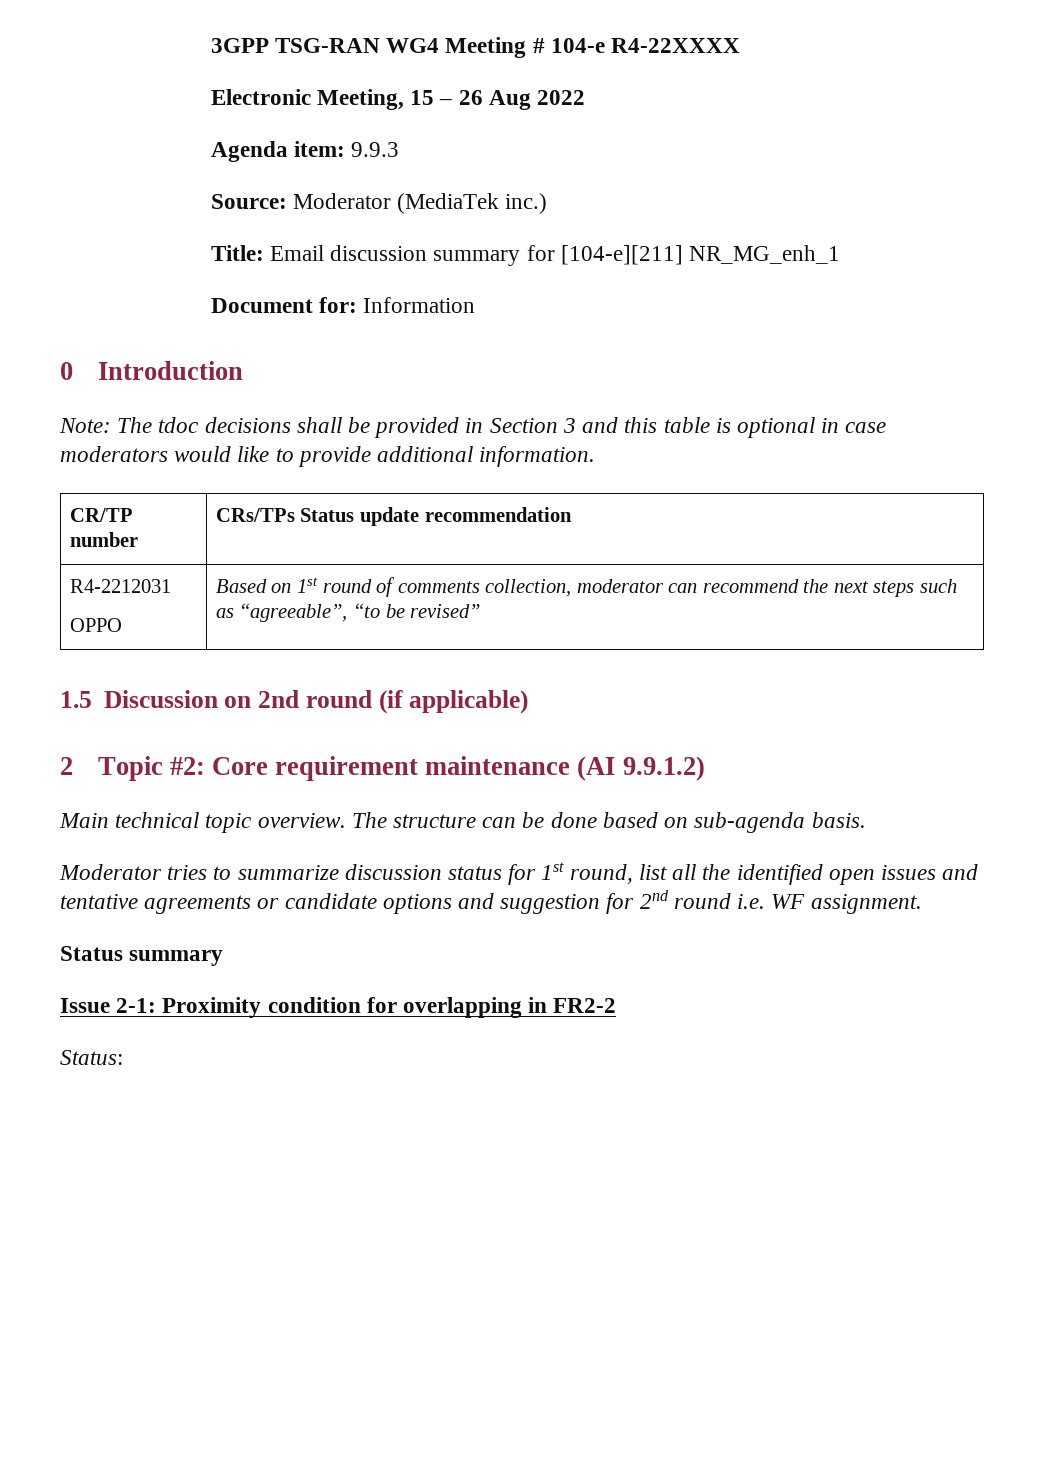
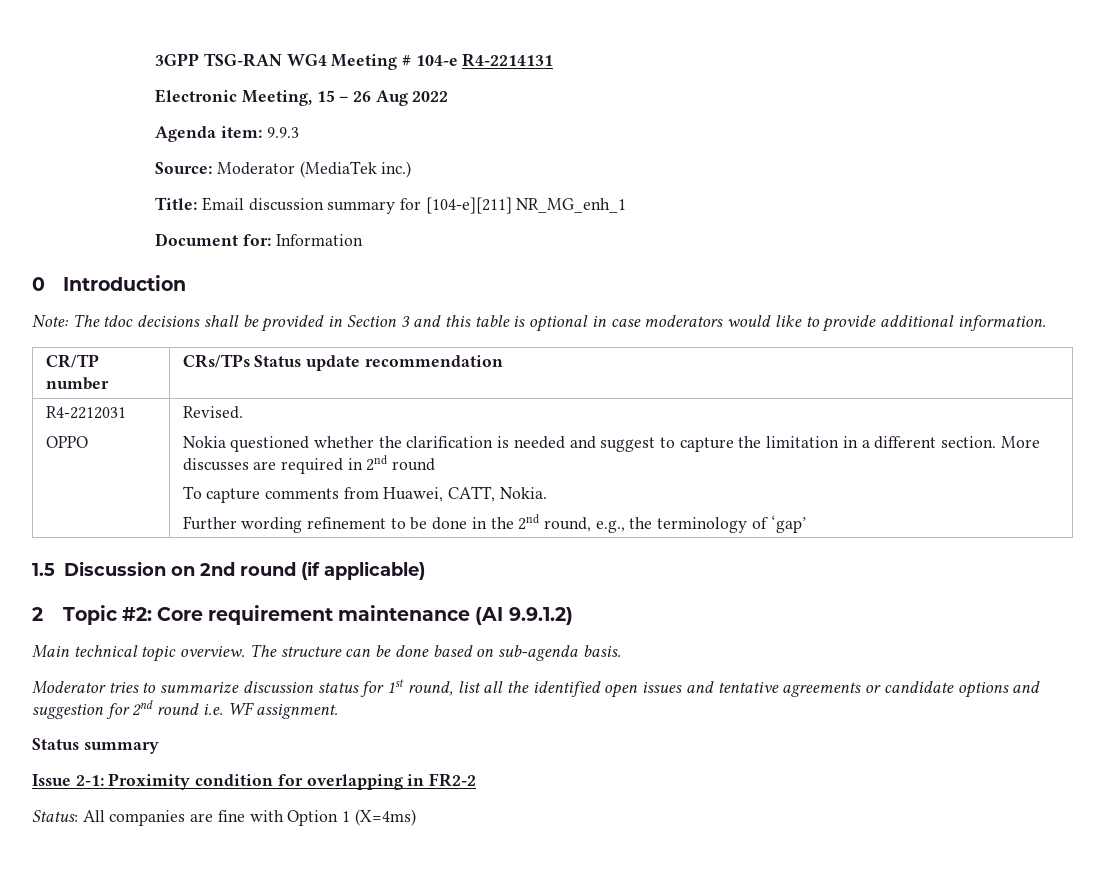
- 3GPP TSG-RAN WG4 Meeting # 104-e R4-22XXXX
+ 3GPP TSG-RAN WG4 Meeting # 104-e R4-2214131
- Based on 1st round of comments collection, moderator can recommend the next steps such as “agreeable”, “to be revised”
+ Revised.
+ Nokia questioned whether the clarification is needed and suggest to capture the limitation in a different section. More discusses are required in 2nd round
+ To capture comments from Huawei, CATT, Nokia.
+ Further wording refinement to be done in the 2nd round, e.g., the terminology of ‘gap’
- Status:
+ Status: All companies are fine with Option 1 (X=4ms)

